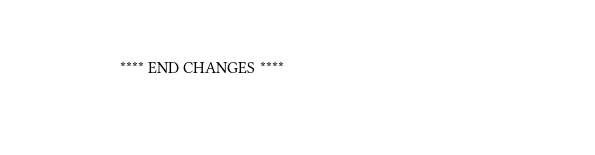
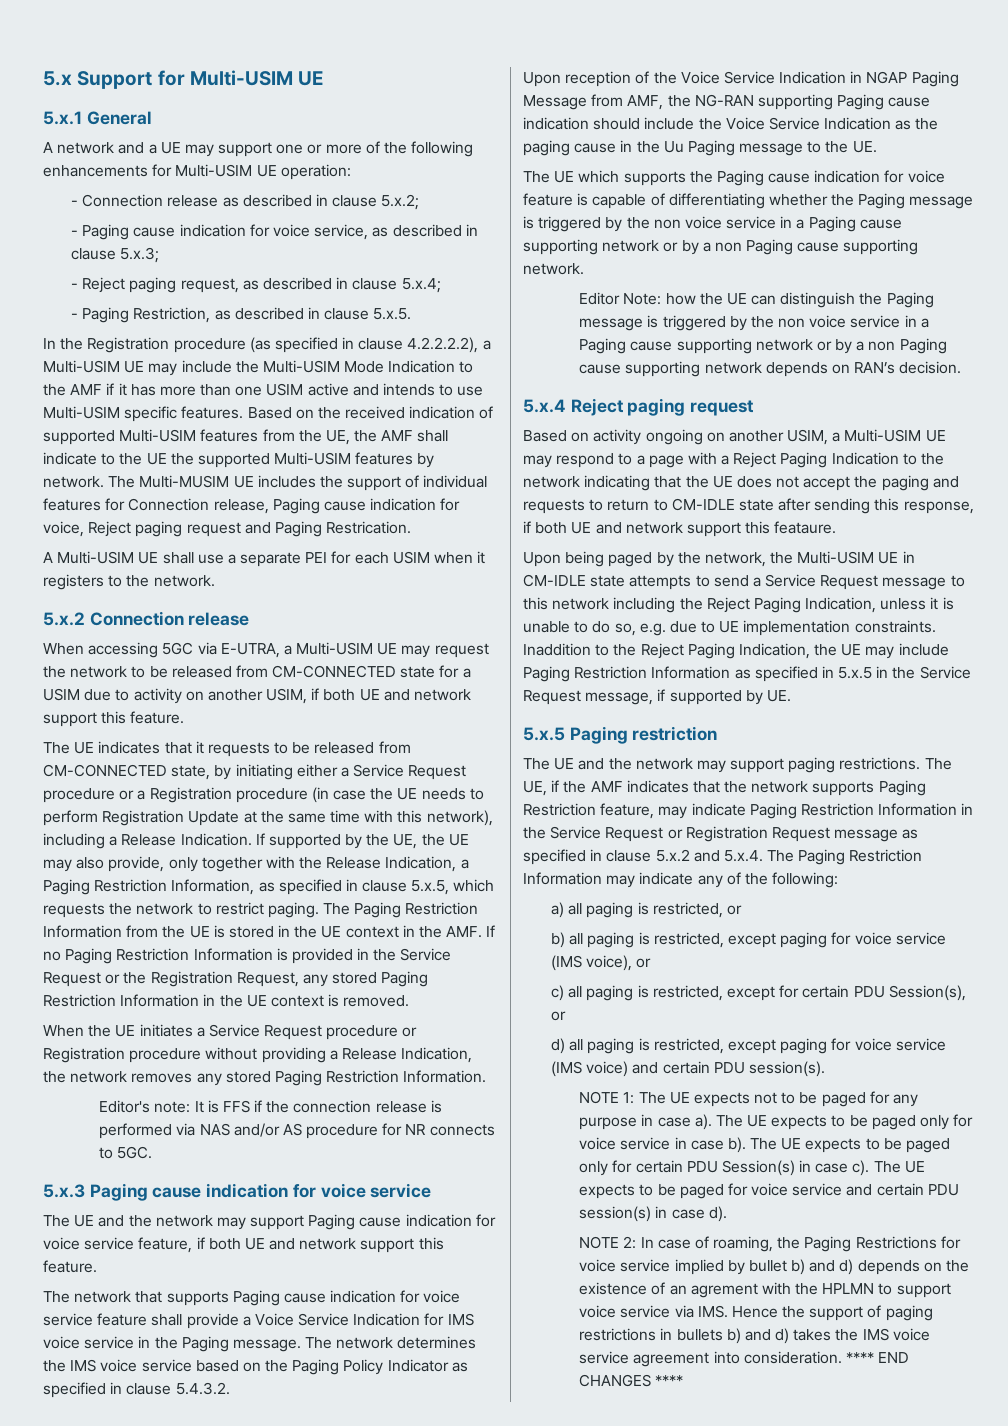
+ 5.x Support for Multi-USIM UE
+ 5.x.1 General
+ A network and a UE may support one or more of the following enhancements for Multi-USIM UE operation:
+ - Connection release as described in clause 5.x.2;
+ - Paging cause indication for voice service, as described in clause 5.x.3;
+ - Reject paging request, as described in clause 5.x.4;
+ - Paging Restriction, as described in clause 5.x.5.
+ In the Registration procedure (as specified in clause 4.2.2.2.2), a Multi-USIM UE may include the Multi-USIM Mode Indication to the AMF if it has more than one USIM active and intends to use Multi-USIM specific features. Based on the received indication of supported Multi-USIM features from the UE, the AMF shall indicate to the UE the supported Multi-USIM features by network. The Multi-MUSIM UE includes the support of individual features for Connection release, Paging cause indication for voice, Reject paging request and Paging Restrication.
+ A Multi-USIM UE shall use a separate PEI for each USIM when it registers to the network.
+ 5.x.2 Connection release
+ When accessing 5GC via E-UTRA, a Multi-USIM UE may request the network to be released from CM-CONNECTED state for a USIM due to activity on another USIM, if both UE and network support this feature.
+ The UE indicates that it requests to be released from CM-CONNECTED state, by initiating either a Service Request procedure or a Registration procedure (in case the UE needs to perform Registration Update at the same time with this network), including a Release Indication. If supported by the UE, the UE may also provide, only together with the Release Indication, a Paging Restriction Information, as specified in clause 5.x.5, which requests the network to restrict paging. The Paging Restriction Information from the UE is stored in the UE context in the AMF. If no Paging Restriction Information is provided in the Service Request or the Registration Request, any stored Paging Restriction Information in the UE context is removed.
+ When the UE initiates a Service Request procedure or Registration procedure without providing a Release Indication, the network removes any stored Paging Restriction Information.
+ Editor's note: It is FFS if the connection release is performed via NAS and/or AS procedure for NR connects to 5GC.
+ 5.x.3 Paging cause indication for voice service
+ The UE and the network may support Paging cause indication for voice service feature, if both UE and network support this feature.
+ The network that supports Paging cause indication for voice service feature shall provide a Voice Service Indication for IMS voice service in the Paging message. The network determines the IMS voice service based on the Paging Policy Indicator as specified in clause 5.4.3.2.
+ Upon reception of the Voice Service Indication in NGAP Paging Message from AMF, the NG-RAN supporting Paging cause indication should include the Voice Service Indication as the paging cause in the Uu Paging message to the UE.
+ The UE which supports the Paging cause indication for voice feature is capable of differentiating whether the Paging message is triggered by the non voice service in a Paging cause supporting network or by a non Paging cause supporting network.
+ Editor Note: how the UE can distinguish the Paging message is triggered by the non voice service in a Paging cause supporting network or by a non Paging cause supporting network depends on RAN’s decision.
+ 5.x.4 Reject paging request
+ Based on activity ongoing on another USIM, a Multi-USIM UE may respond to a page with a Reject Paging Indication to the network indicating that the UE does not accept the paging and requests to return to CM-IDLE state after sending this response, if both UE and network support this feataure.
+ Upon being paged by the network, the Multi-USIM UE in CM-IDLE state attempts to send a Service Request message to this network including the Reject Paging Indication, unless it is unable to do so, e.g. due to UE implementation constraints. Inaddition to the Reject Paging Indication, the UE may include Paging Restriction Information as specified in 5.x.5 in the Service Request message, if supported by UE.
+ 5.x.5 Paging restriction
+ The UE and the network may support paging restrictions. The UE, if the AMF indicates that the network supports Paging Restriction feature, may indicate Paging Restriction Information in the Service Request or Registration Request message as specified in clause 5.x.2 and 5.x.4. The Paging Restriction Information may indicate any of the following:
+ a) all paging is restricted, or
+ b) all paging is restricted, except paging for voice service (IMS voice), or
+ c) all paging is restricted, except for certain PDU Session(s), or
+ d) all paging is restricted, except paging for voice service (IMS voice) and certain PDU session(s).
+ NOTE 1: The UE expects not to be paged for any purpose in case a). The UE expects to be paged only for voice service in case b). The UE expects to be paged only for certain PDU Session(s) in case c). The UE expects to be paged for voice service and certain PDU session(s) in case d).
+ NOTE 2: In case of roaming, the Paging Restrictions for voice service implied by bullet b) and d) depends on the existence of an agrement with the HPLMN to support voice service via IMS. Hence the support of paging restrictions in bullets b) and d) takes the IMS voice service agreement into consideration.

